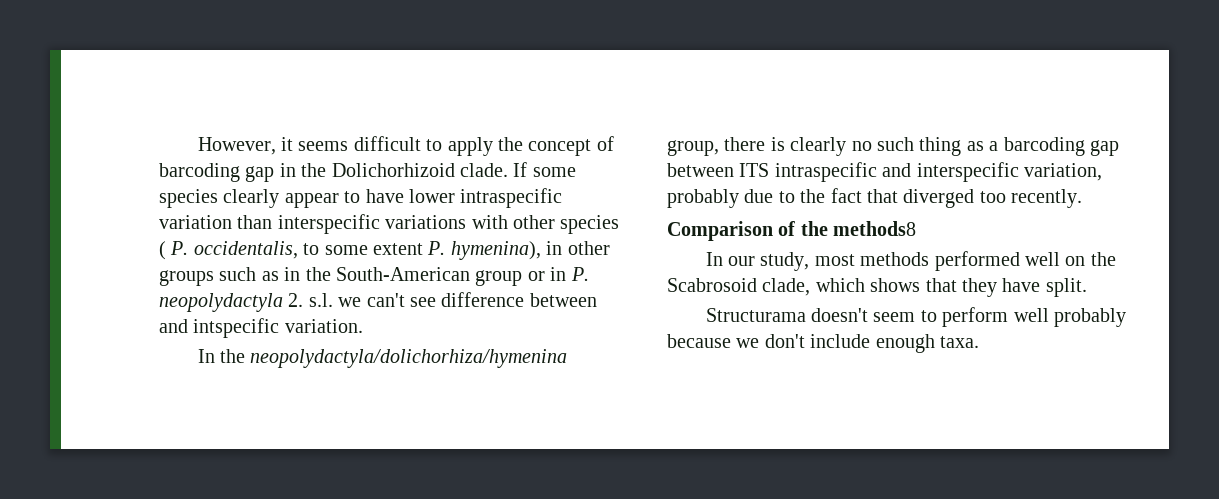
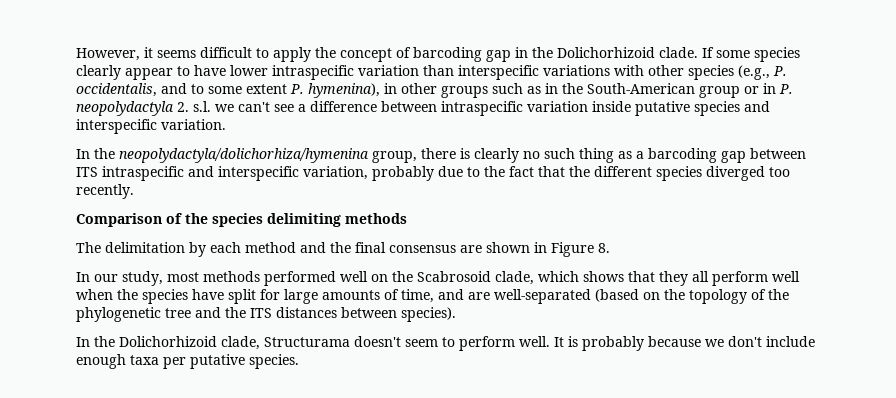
- If some species clearly appear to have lower intraspecific variation than interspecific variations with other species ( P. occidentalis, to some extent P. hymenina), in other groups such as in the South-American group or in P. neopolydactyla 2. s.l. we can't see difference between and intspecific variation.
+ If some species clearly appear to have lower intraspecific variation than interspecific variations with other species (e.g., P. occidentalis, and to some extent P. hymenina), in other groups such as in the South-American group or in P. neopolydactyla 2. s.l. we can't see a difference between intraspecific variation inside putative species and interspecific variation.
- In the neopolydactyla/dolichorhiza/hymenina group, there is clearly no such thing as a barcoding gap between ITS intraspecific and interspecific variation, probably due to the fact that diverged too recently.
+ In the neopolydactyla/dolichorhiza/hymenina group, there is clearly no such thing as a barcoding gap between ITS intraspecific and interspecific variation, probably due to the fact that the different species diverged too recently.
- Comparison of the methods8
+ Comparison of the species delimiting methods
+ The delimitation by each method and the final consensus are shown in Figure 8.
- In our study, most methods performed well on the Scabrosoid clade, which shows that they have split.
- Structurama doesn't seem to perform well probably because we don't include enough taxa.
+ In our study, most methods performed well on the Scabrosoid clade, which shows that they all perform well when the species have split for large amounts of time, and are well-separated (based on the topology of the phylogenetic tree and the ITS distances between species).
+ In the Dolichorhizoid clade, Structurama doesn't seem to perform well. It is probably because we don't include enough taxa per putative species.

